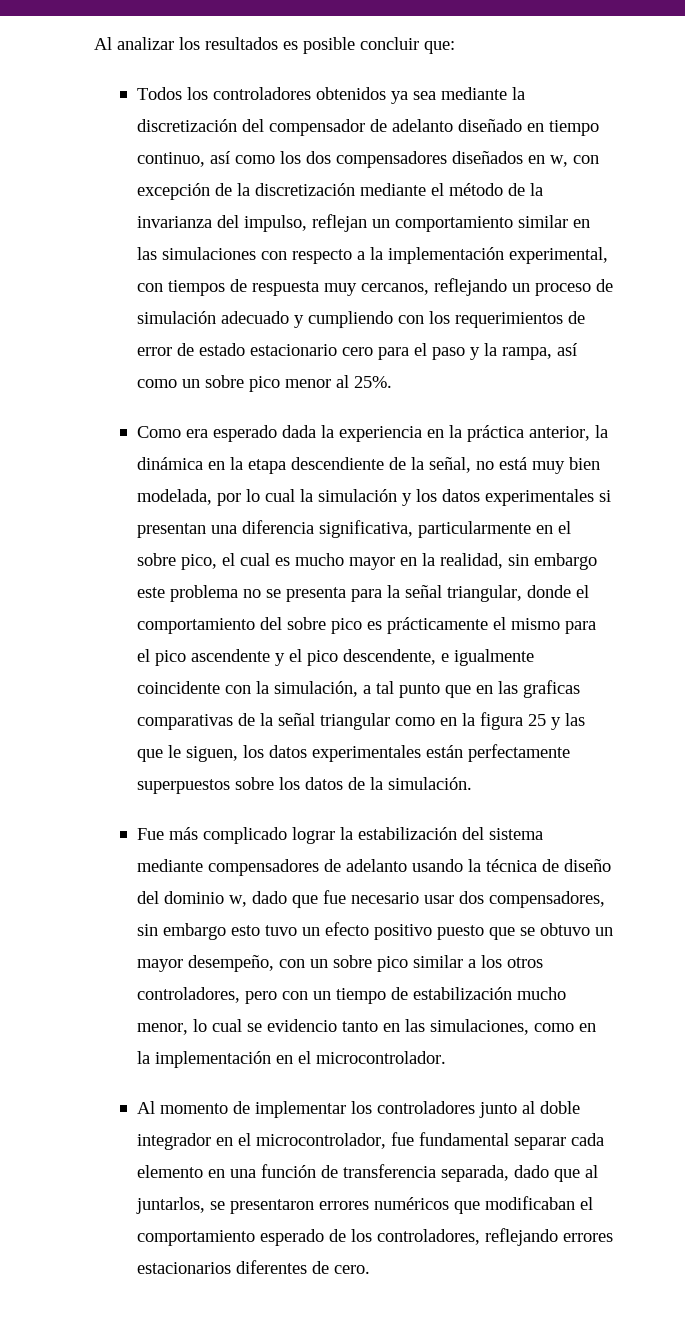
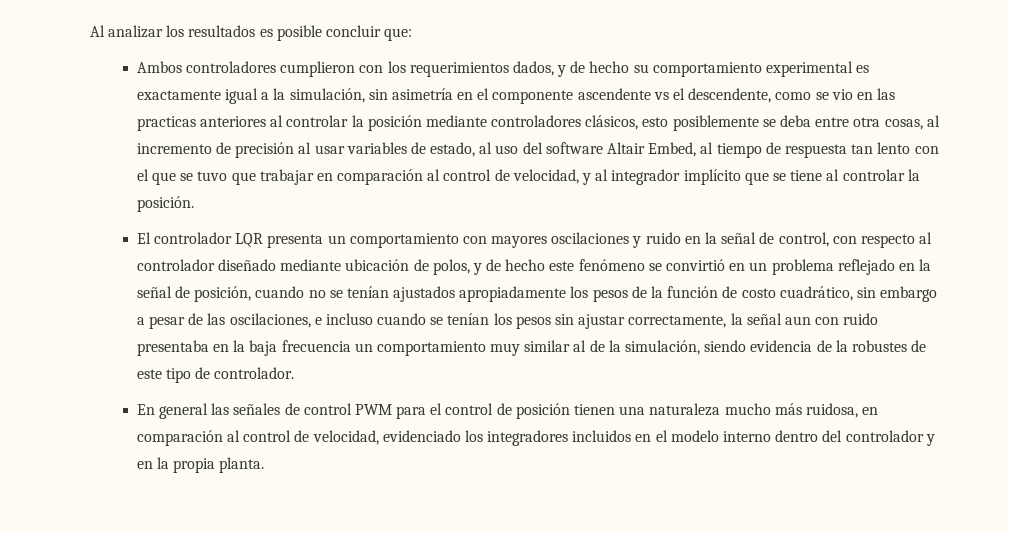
- Todos los controladores obtenidos ya sea mediante la discretización del compensador de adelanto diseñado en tiempo continuo, así como los dos compensadores diseñados en w, con excepción de la discretización mediante el método de la invarianza del impulso, reflejan un comportamiento similar en las simulaciones con respecto a la implementación experimental, con tiempos de respuesta muy cercanos, reflejando un proceso de simulación adecuado y cumpliendo con los requerimientos de error de estado estacionario cero para el paso y la rampa, así como un sobre pico menor al 25%.
- Como era esperado dada la experiencia en la práctica anterior, la dinámica en la etapa descendiente de la señal, no está muy bien modelada, por lo cual la simulación y los datos experimentales si presentan una diferencia significativa, particularmente en el sobre pico, el cual es mucho mayor en la realidad, sin embargo este problema no se presenta para la señal triangular, donde el comportamiento del sobre pico es prácticamente el mismo para el pico ascendente y el pico descendente, e igualmente coincidente con la simulación, a tal punto que en las graficas comparativas de la señal triangular como en la figura 25 y las que le siguen, los datos experimentales están perfectamente superpuestos sobre los datos de la simulación.
- Fue más complicado lograr la estabilización del sistema mediante compensadores de adelanto usando la técnica de diseño del dominio w, dado que fue necesario usar dos compensadores, sin embargo esto tuvo un efecto positivo puesto que se obtuvo un mayor desempeño, con un sobre pico similar a los otros controladores, pero con un tiempo de estabilización mucho menor, lo cual se evidencio tanto en las simulaciones, como en la implementación en el microcontrolador.
- Al momento de implementar los controladores junto al doble integrador en el microcontrolador, fue fundamental separar cada elemento en una función de transferencia separada, dado que al juntarlos, se presentaron errores numéricos que modificaban el comportamiento esperado de los controladores, reflejando errores estacionarios diferentes de cero.
+ Ambos controladores cumplieron con los requerimientos dados, y de hecho su comportamiento experimental es exactamente igual a la simulación, sin asimetría en el componente ascendente vs el descendente, como se vio en las practicas anteriores al controlar la posición mediante controladores clásicos, esto posiblemente se deba entre otra cosas, al incremento de precisión al usar variables de estado, al uso del software Altair Embed, al tiempo de respuesta tan lento con el que se tuvo que trabajar en comparación al control de velocidad, y al integrador implícito que se tiene al controlar la posición.
+ El controlador LQR presenta un comportamiento con mayores oscilaciones y ruido en la señal de control, con respecto al controlador diseñado mediante ubicación de polos, y de hecho este fenómeno se convirtió en un problema reflejado en la señal de posición, cuando no se tenían ajustados apropiadamente los pesos de la función de costo cuadrático, sin embargo a pesar de las oscilaciones, e incluso cuando se tenían los pesos sin ajustar correctamente, la señal aun con ruido presentaba en la baja frecuencia un comportamiento muy similar al de la simulación, siendo evidencia de la robustes de este tipo de controlador.
+ En general las señales de control PWM para el control de posición tienen una naturaleza mucho más ruidosa, en comparación al control de velocidad, evidenciado los integradores incluidos en el modelo interno dentro del controlador y en la propia planta.

